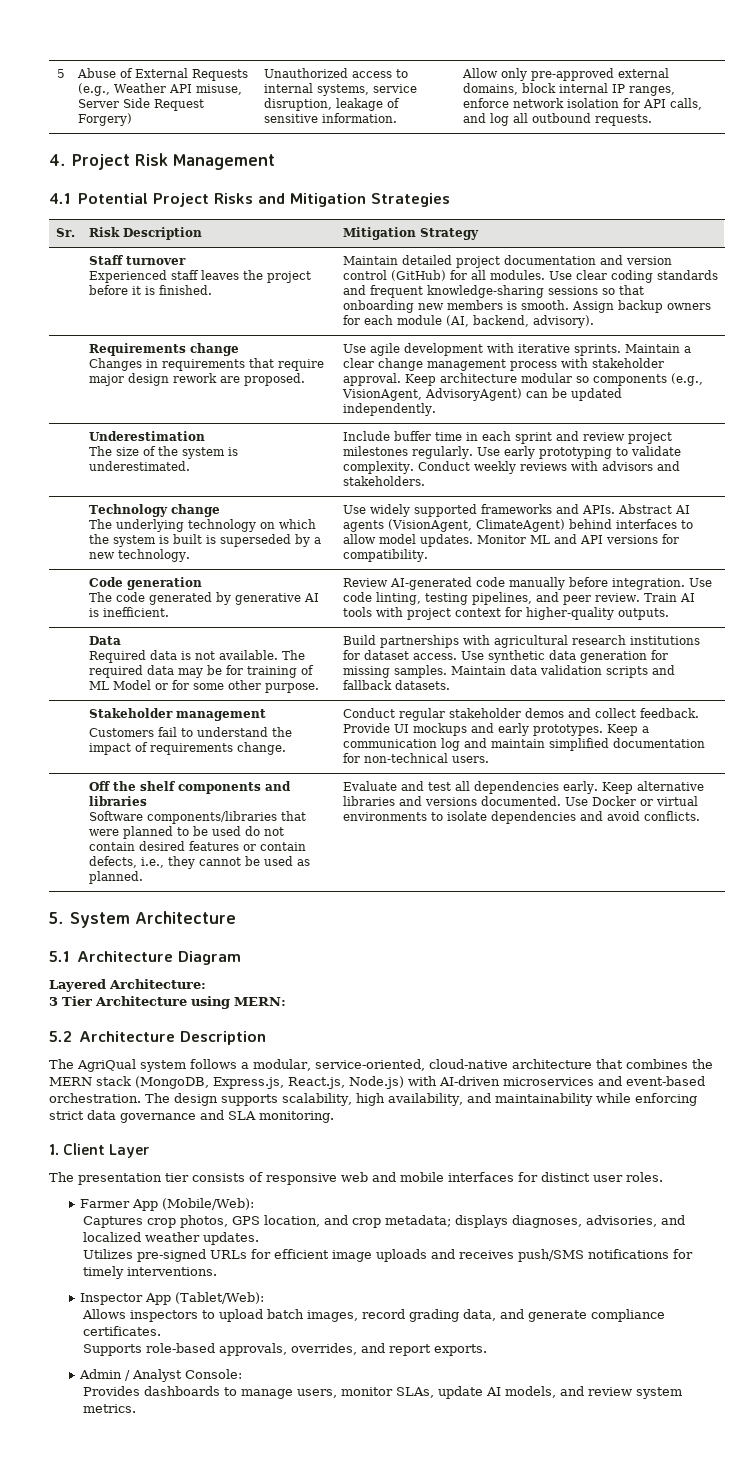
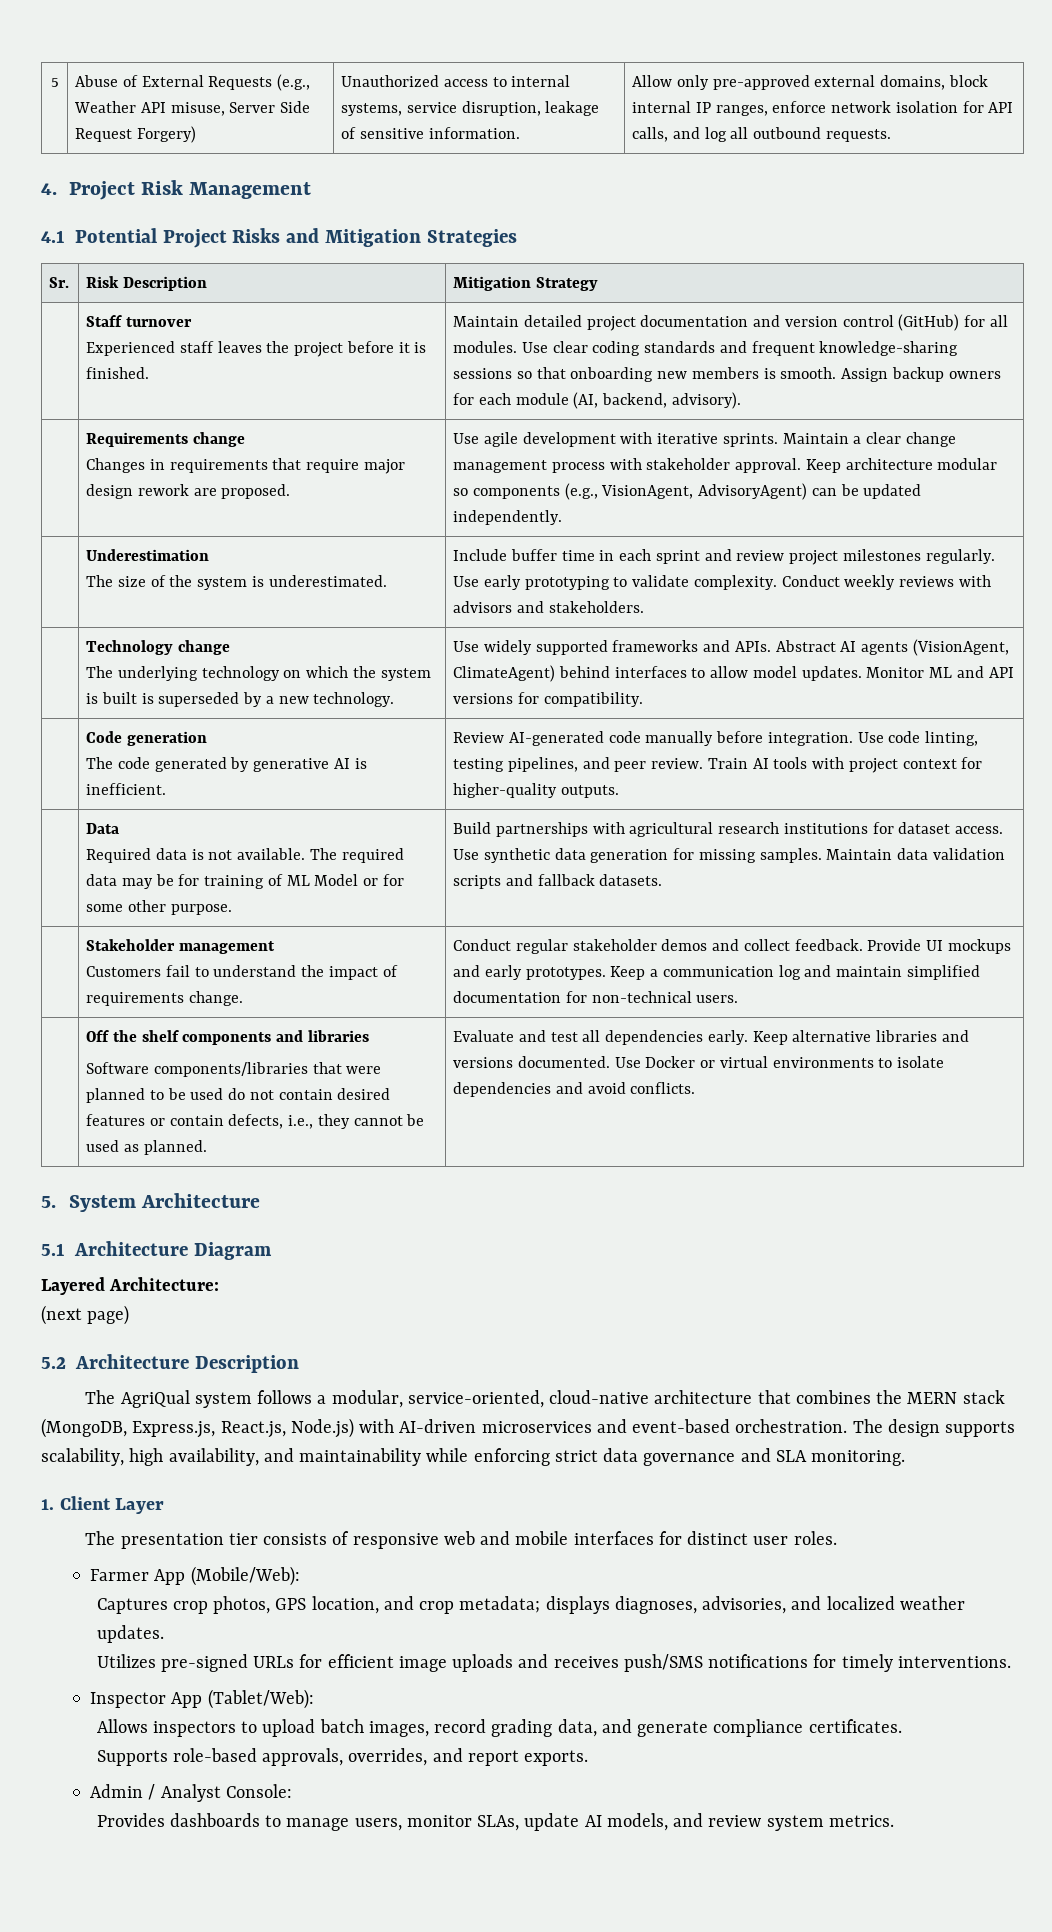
- 3 Tier Architecture using MERN:
+ (next page)

